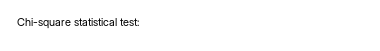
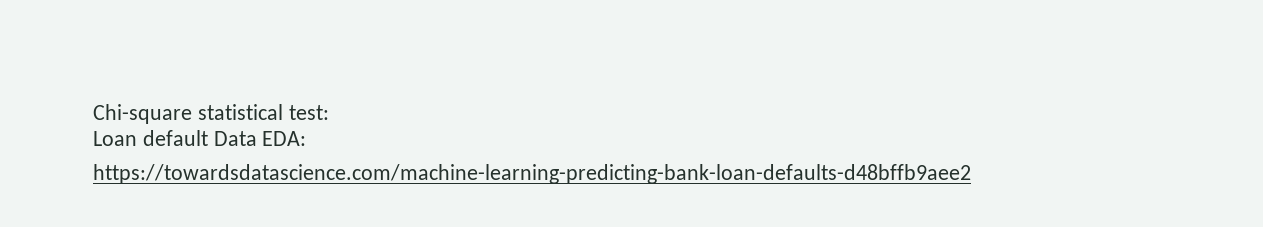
+ Loan default Data EDA:
+ https://towardsdatascience.com/machine-learning-predicting-bank-loan-defaults-d48bffb9aee2

